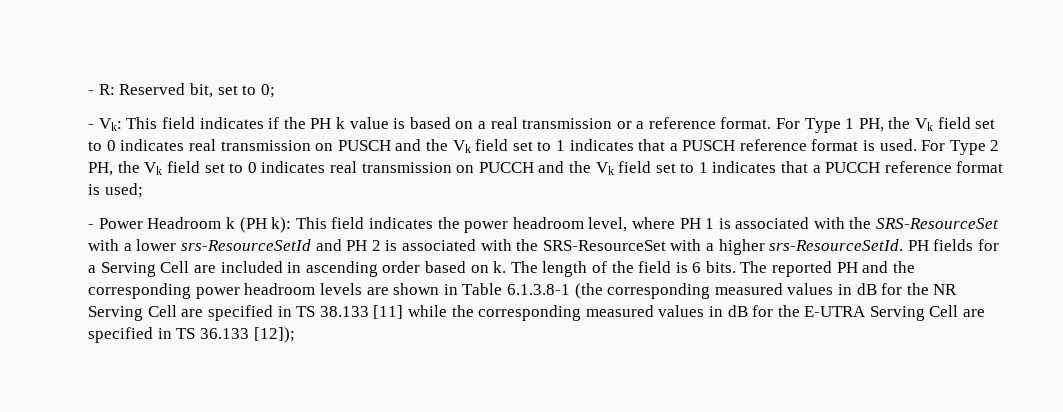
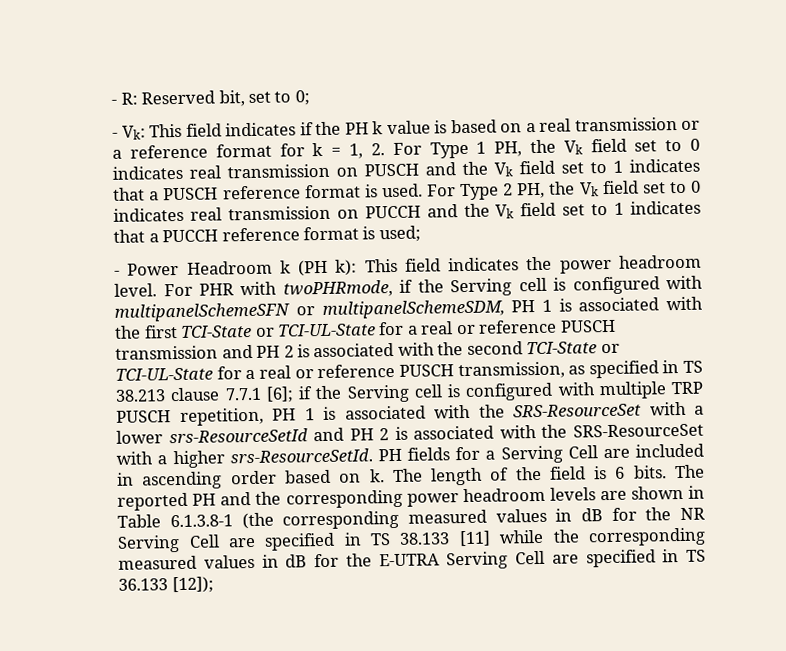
- - Vk: This field indicates if the PH k value is based on a real transmission or a reference format. For Type 1 PH, the Vk field set to 0 indicates real transmission on PUSCH and the Vk field set to 1 indicates that a PUSCH reference format is used.
+ - Vk: This field indicates if the PH k value is based on a real transmission or a reference format for k = 1, 2. For Type 1 PH, the Vk field set to 0 indicates real transmission on PUSCH and the Vk field set to 1 indicates that a PUSCH reference format is used.
- - Power Headroom k (PH k): This field indicates the power headroom level, where PH 1 is associated with the SRS-ResourceSet with a lower srs-ResourceSetId and PH 2 is associated with the SRS-ResourceSet with a higher srs-ResourceSetId.
+ - Power Headroom k (PH k): This field indicates the power headroom level. For PHR with twoPHRmode, if the Serving cell is configured with multipanelSchemeSFN or multipanelSchemeSDM, PH 1 is associated with the first TCI-State or TCI-UL-State for a real or reference PUSCH transmission and PH 2 is associated with the second TCI-State or TCI-UL-State for a real or reference PUSCH transmission, as specified in TS 38.213 clause 7.7.1 [6]; if the Serving cell is configured with multiple TRP PUSCH repetition, PH 1 is associated with the SRS-ResourceSet with a lower srs-ResourceSetId and PH 2 is associated with the SRS-ResourceSet with a higher srs-ResourceSetId.

